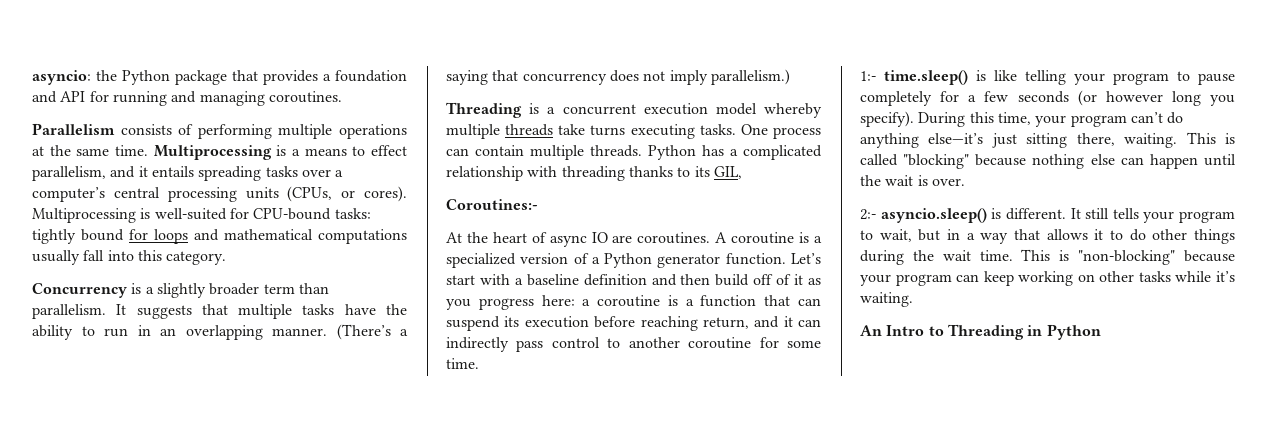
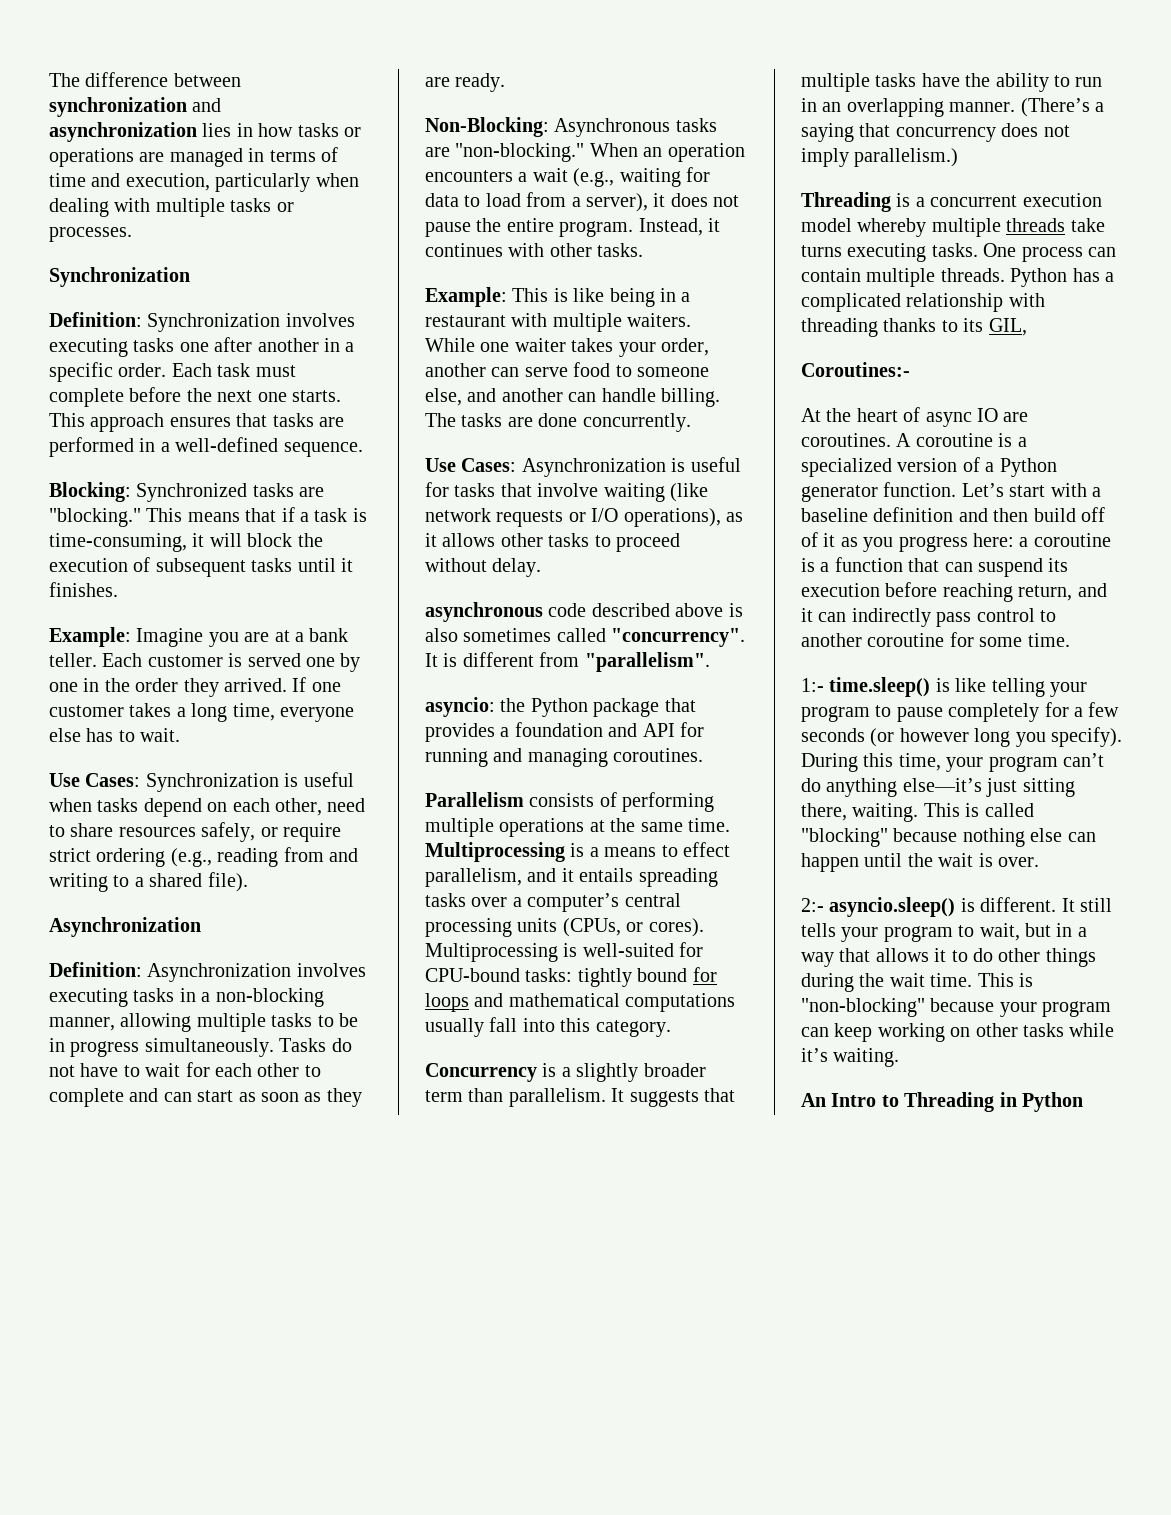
+ The difference between synchronization and asynchronization lies in how tasks or operations are managed in terms of time and execution, particularly when dealing with multiple tasks or processes.
+ Synchronization
+ Definition: Synchronization involves executing tasks one after another in a specific order. Each task must complete before the next one starts. This approach ensures that tasks are performed in a well-defined sequence.
+ Blocking: Synchronized tasks are "blocking." This means that if a task is time-consuming, it will block the execution of subsequent tasks until it finishes.
+ Example: Imagine you are at a bank teller. Each customer is served one by one in the order they arrived. If one customer takes a long time, everyone else has to wait.
+ Use Cases: Synchronization is useful when tasks depend on each other, need to share resources safely, or require strict ordering (e.g., reading from and writing to a shared file).
+ Asynchronization
+ Definition: Asynchronization involves executing tasks in a non-blocking manner, allowing multiple tasks to be in progress simultaneously. Tasks do not have to wait for each other to complete and can start as soon as they are ready.
+ Non-Blocking: Asynchronous tasks are "non-blocking." When an operation encounters a wait (e.g., waiting for data to load from a server), it does not pause the entire program. Instead, it continues with other tasks.
+ Example: This is like being in a restaurant with multiple waiters. While one waiter takes your order, another can serve food to someone else, and another can handle billing. The tasks are done concurrently.
+ Use Cases: Asynchronization is useful for tasks that involve waiting (like network requests or I/O operations), as it allows other tasks to proceed without delay.
+ asynchronous code described above is also sometimes called "concurrency". It is different from "parallelism".

